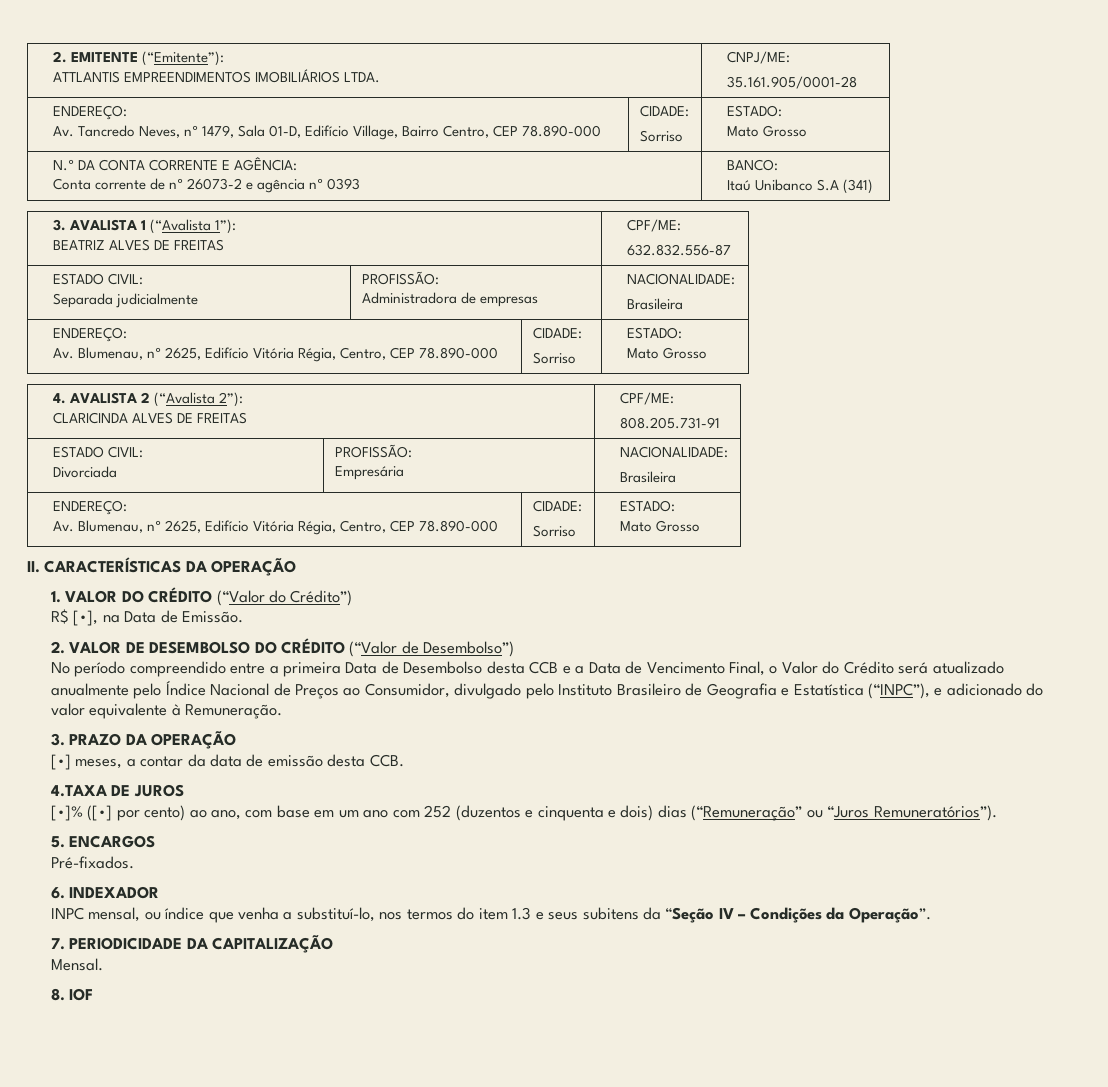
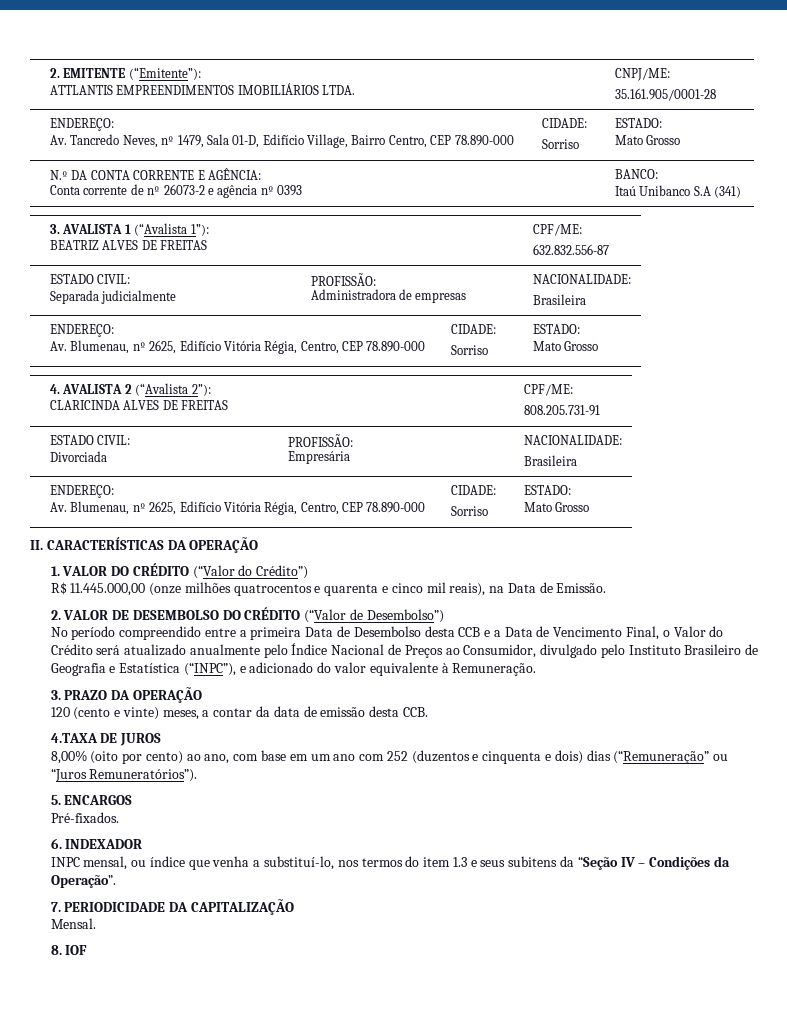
- R$ [•], na Data de Emissão.
+ R$ 11.445.000,00 (onze milhões quatrocentos e quarenta e cinco mil reais), na Data de Emissão.
- [•] meses, a contar da data de emissão desta CCB.
+ 120 (cento e vinte) meses, a contar da data de emissão desta CCB.
- [•]% ([•] por cento) ao ano, com base em um ano com 252 (duzentos e cinquenta e dois) dias (“Remuneração” ou “Juros Remuneratórios”).
+ 8,00% (oito por cento) ao ano, com base em um ano com 252 (duzentos e cinquenta e dois) dias (“Remuneração” ou “Juros Remuneratórios”).

